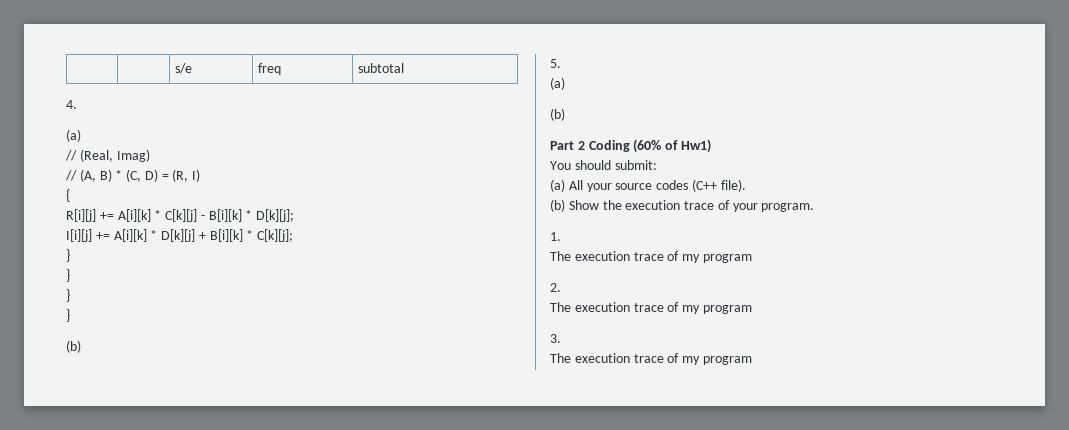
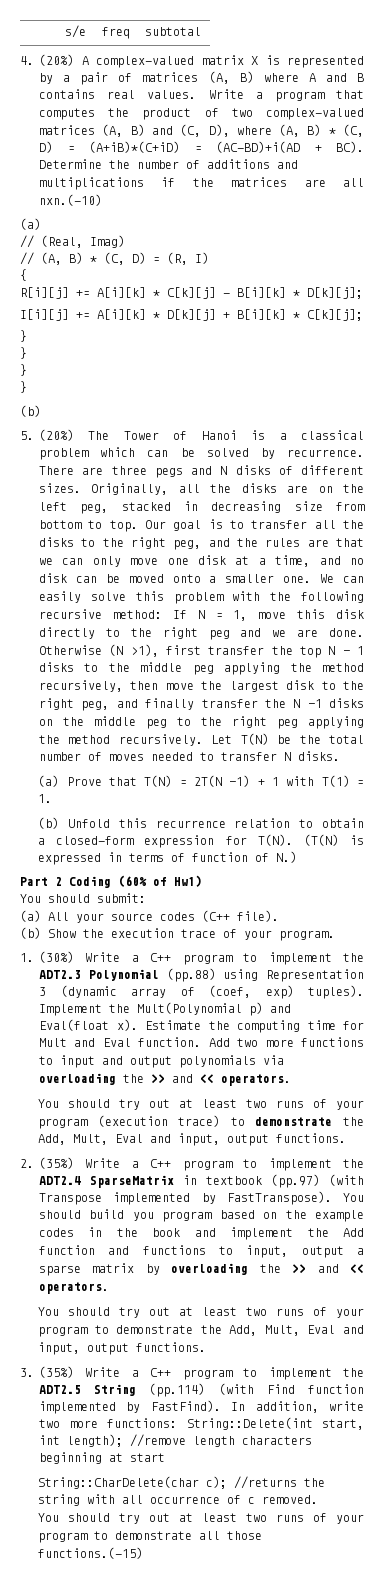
- 4.
+ 4. (20%) A complex-valued matrix X is represented by a pair of matrices (A, B) where A and B contains real values. Write a program that computes the product of two complex-valued matrices (A, B) and (C, D), where (A, B) * (C, D) = (A+iB)*(C+iD) = (AC-BD)+i(AD + BC). Determine the number of additions and multiplications if the matrices are all nxn.(-10)
- 5.
- (a)
- (b)
+ 5. (20%) The Tower of Hanoi is a classical problem which can be solved by recurrence. There are three pegs and N disks of different sizes. Originally, all the disks are on the left peg, stacked in decreasing size from bottom to top. Our goal is to transfer all the disks to the right peg, and the rules are that we can only move one disk at a time, and no disk can be moved onto a smaller one. We can easily solve this problem with the following recursive method: If N = 1, move this disk directly to the right peg and we are done. Otherwise (N >1), first transfer the top N − 1 disks to the middle peg applying the method recursively, then move the largest disk to the right peg, and finally transfer the N −1 disks on the middle peg to the right peg applying the method recursively. Let T(N) be the total number of moves needed to transfer N disks.
+ (a) Prove that T(N) = 2T(N −1) + 1 with T(1) = 1.
+ (b) Unfold this recurrence relation to obtain a closed-form expression for T(N). (T(N) is expressed in terms of function of N.)
- 1.
- The execution trace of my program
- 2.
- The execution trace of my program
- 3.
- The execution trace of my program
+ 1. (30%) Write a C++ program to implement the ADT2.3 Polynomial (pp.88) using Representation 3 (dynamic array of (coef, exp) tuples). Implement the Mult(Polynomial p) and Eval(float x). Estimate the computing time for Mult and Eval function. Add two more functions to input and output polynomials via overloading the >> and << operators.
+ You should try out at least two runs of your program (execution trace) to demonstrate the Add, Mult, Eval and input, output functions.
+ 2. (35%) Write a C++ program to implement the ADT2.4 SparseMatrix in textbook (pp.97) (with Transpose implemented by FastTranspose). You should build you program based on the example codes in the book and implement the Add function and functions to input, output a sparse matrix by overloading the >> and << operators.
+ You should try out at least two runs of your program to demonstrate the Add, Mult, Eval and input, output functions.
+ 3. (35%) Write a C++ program to implement the ADT2.5 String (pp.114) (with Find function implemented by FastFind). In addition, write two more functions: String::Delete(int start, int length); //remove length characters beginning at start
+ String::CharDelete(char c); //returns the string with all occurrence of c removed.
+ You should try out at least two runs of your program to demonstrate all those functions.(-15)

